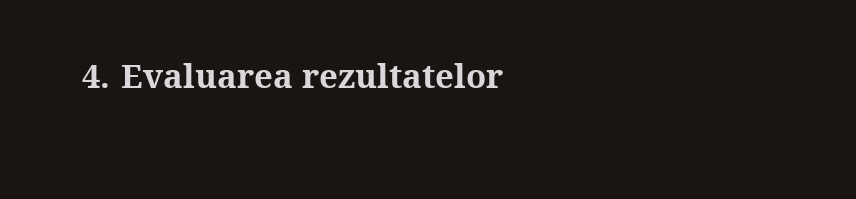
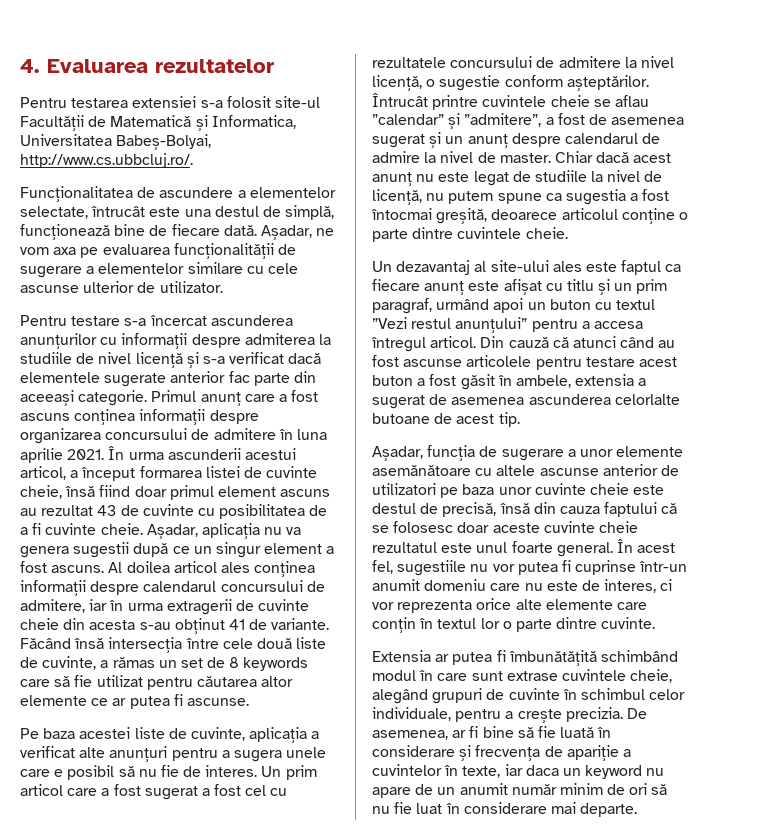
+ Pentru testarea extensiei s-a folosit site-ul Facultății de Matematică și Informatica, Universitatea Babeș-Bolyai, http://www.cs.ubbcluj.ro/.
+ Funcționalitatea de ascundere a elementelor selectate, întrucât este una destul de simplă, funcționează bine de fiecare dată. Așadar, ne vom axa pe evaluarea funcționalității de sugerare a elementelor similare cu cele ascunse ulterior de utilizator.
+ Pentru testare s-a încercat ascunderea anunțurilor cu informații despre admiterea la studiile de nivel licență și s-a verificat dacă elementele sugerate anterior fac parte din aceeași categorie. Primul anunț care a fost ascuns conținea informații despre organizarea concursului de admitere în luna aprilie 2021. În urma ascunderii acestui articol, a început formarea listei de cuvinte cheie, însă fiind doar primul element ascuns au rezultat 43 de cuvinte cu posibilitatea de a fi cuvinte cheie. Așadar, aplicația nu va genera sugestii după ce un singur element a fost ascuns. Al doilea articol ales conținea informații despre calendarul concursului de admitere, iar în urma extragerii de cuvinte cheie din acesta s-au obținut 41 de variante. Făcând însă intersecția între cele două liste de cuvinte, a rămas un set de 8 keywords care să fie utilizat pentru căutarea altor elemente ce ar putea fi ascunse.
+ Pe baza acestei liste de cuvinte, aplicația a verificat alte anunțuri pentru a sugera unele care e posibil să nu fie de interes. Un prim articol care a fost sugerat a fost cel cu rezultatele concursului de admitere la nivel licență, o sugestie conform așteptărilor. Întrucât printre cuvintele cheie se aflau ”calendar” și ”admitere”, a fost de asemenea sugerat și un anunț despre calendarul de admire la nivel de master. Chiar dacă acest anunț nu este legat de studiile la nivel de licență, nu putem spune ca sugestia a fost întocmai greșită, deoarece articolul conține o parte dintre cuvintele cheie.
+ Un dezavantaj al site-ului ales este faptul ca fiecare anunț este afișat cu titlu și un prim paragraf, urmând apoi un buton cu textul ”Vezi restul anunțului” pentru a accesa întregul articol. Din cauză că atunci când au fost ascunse articolele pentru testare acest buton a fost găsit în ambele, extensia a sugerat de asemenea ascunderea celorlalte butoane de acest tip.
+ Așadar, funcția de sugerare a unor elemente asemănătoare cu altele ascunse anterior de utilizatori pe baza unor cuvinte cheie este destul de precisă, însă din cauza faptului că se folosesc doar aceste cuvinte cheie rezultatul este unul foarte general. În acest fel, sugestiile nu vor putea fi cuprinse într-un anumit domeniu care nu este de interes, ci vor reprezenta orice alte elemente care conțin în textul lor o parte dintre cuvinte.
+ Extensia ar putea fi îmbunătățită schimbând modul în care sunt extrase cuvintele cheie, alegând grupuri de cuvinte în schimbul celor individuale, pentru a crește precizia. De asemenea, ar fi bine să fie luată în considerare și frecvența de apariție a cuvintelor în texte, iar daca un keyword nu apare de un anumit număr minim de ori să nu fie luat în considerare mai departe.

